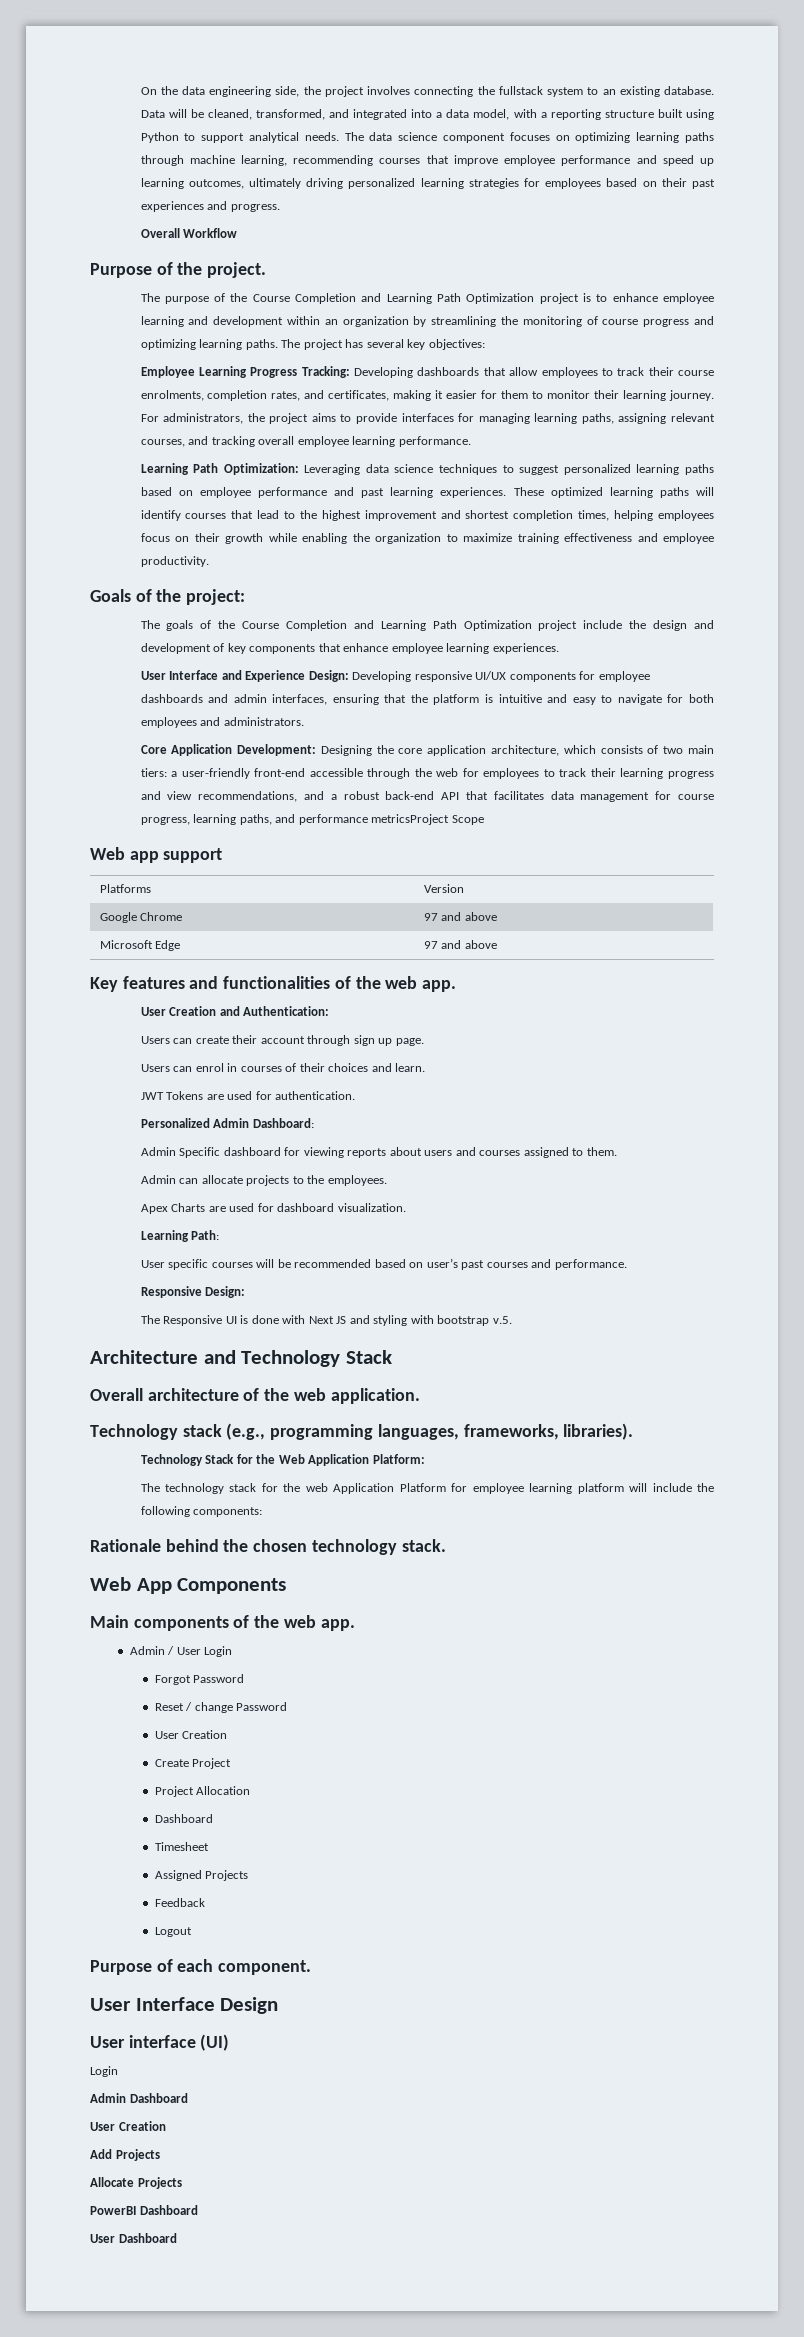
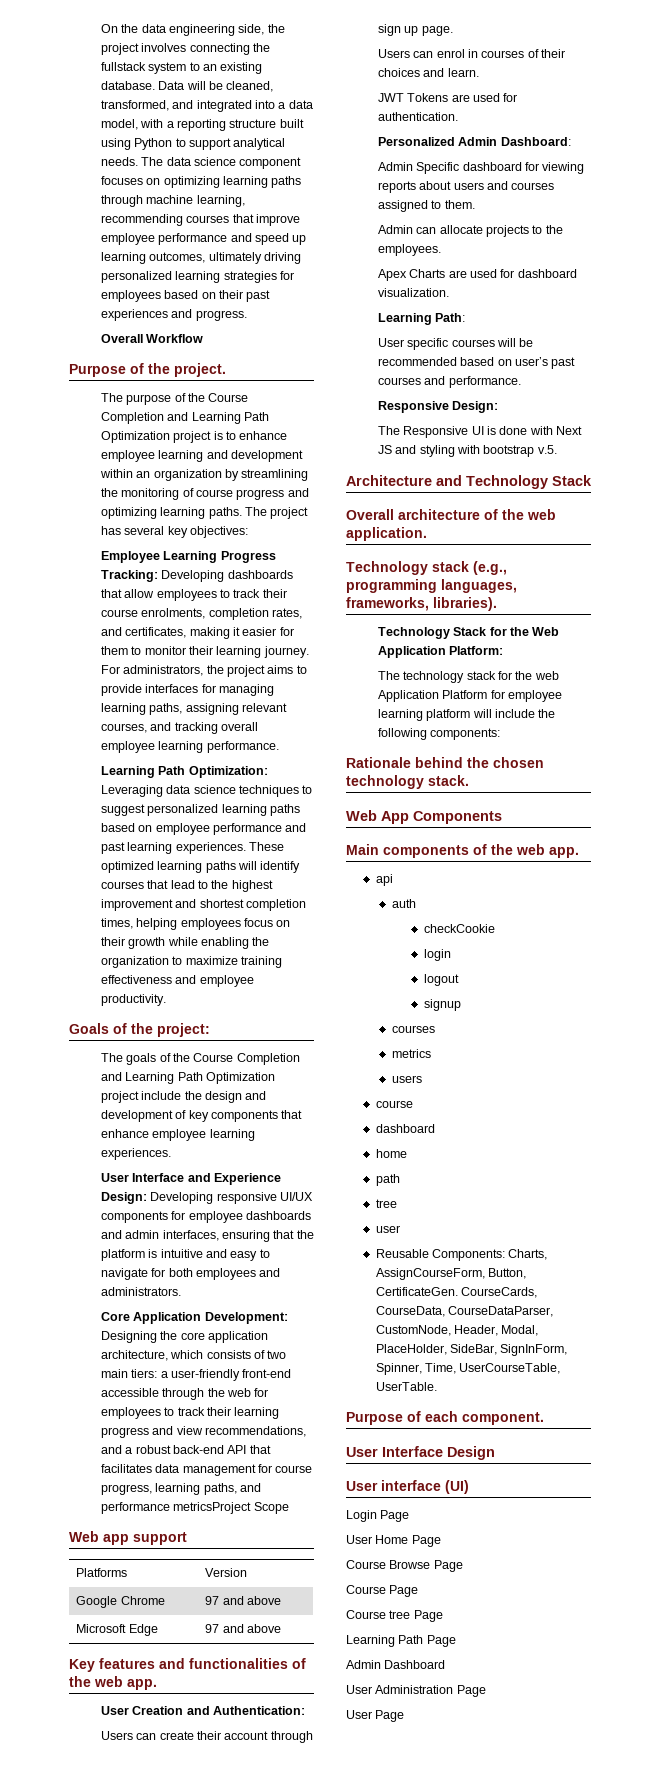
- Admin / User Login
- Forgot Password
- Reset / change Password
- User Creation
- Create Project
- Project Allocation
- Dashboard
- Timesheet
- Assigned Projects
- Feedback
- Logout
+ api
+ auth
+ checkCookie
+ login
+ logout
+ signup
+ courses
+ metrics
+ users
+ course
+ dashboard
+ home
+ path
+ tree
+ user
+ Reusable Components: Charts, AssignCourseForm, Button, CertificateGen. CourseCards, CourseData, CourseDataParser, CustomNode, Header, Modal, PlaceHolder, SideBar, SignInForm, Spinner, Time, UserCourseTable, UserTable.
  User interface (UI)
- Login
+ Login Page
+ User Home Page
+ Course Browse Page
+ Course Page
+ Course tree Page
+ Learning Path Page
  Admin Dashboard
- User Creation
- Add Projects
- Allocate Projects
- PowerBI Dashboard
- User Dashboard
+ User Administration Page
+ User Page

